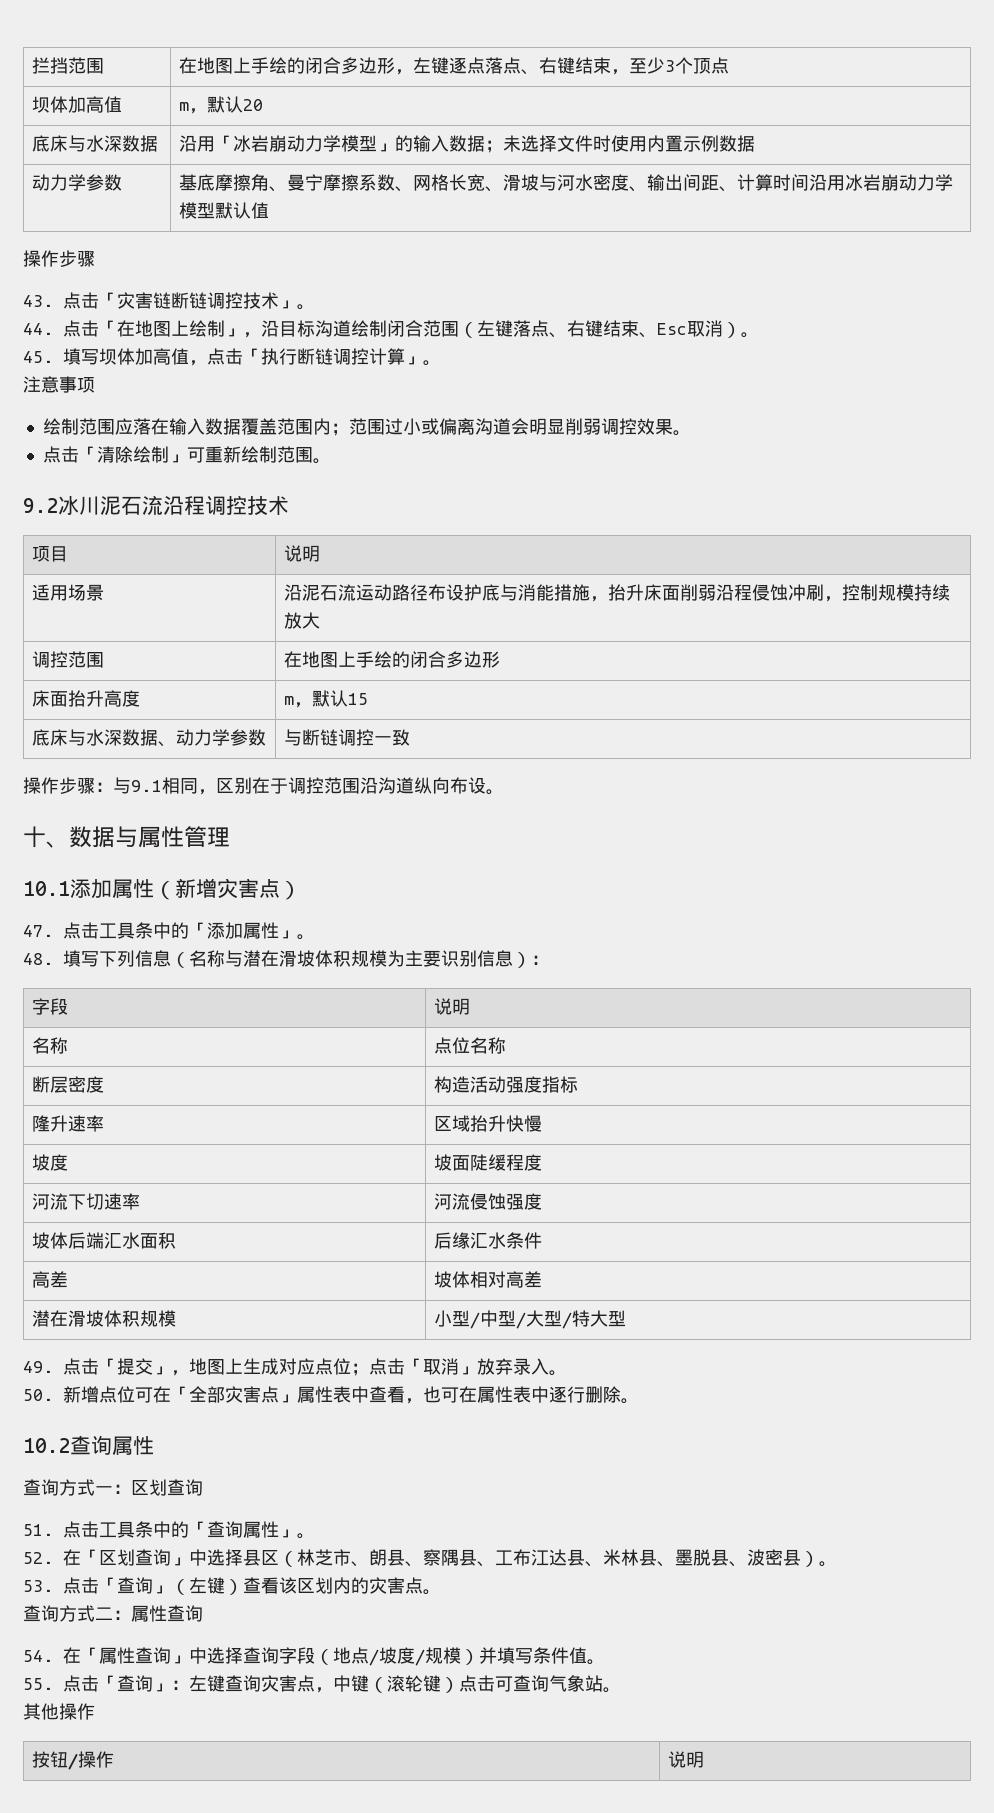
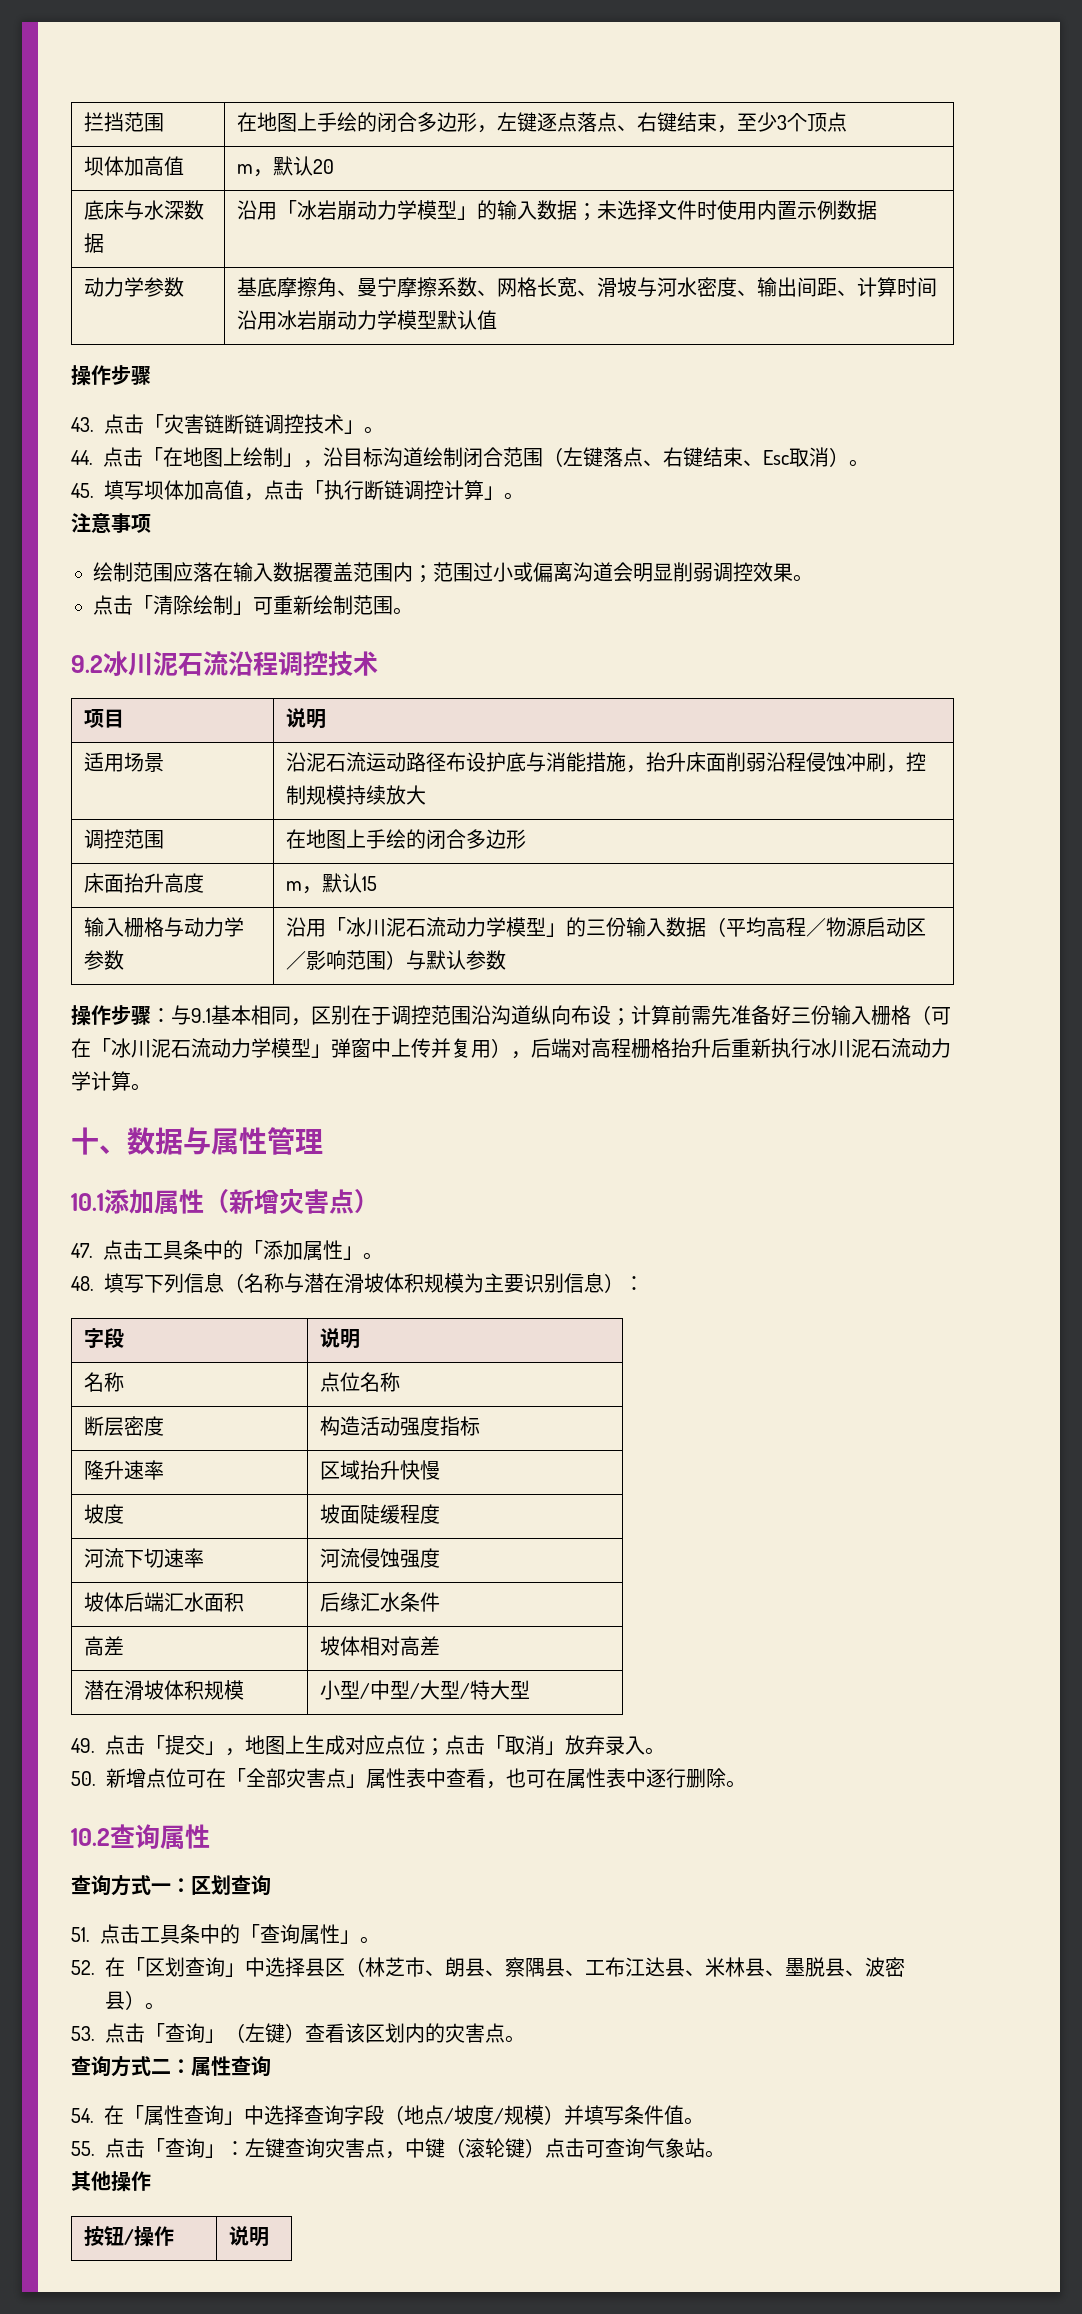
- 底床与水深数据、动力学参数 | 与断链调控一致
+ 输入栅格与动力学参数 | 沿用「冰川泥石流动力学模型」的三份输入数据（平均高程／物源启动区／影响范围）与默认参数
- 操作步骤：与9.1相同，区别在于调控范围沿沟道纵向布设。
+ 操作步骤：与9.1基本相同，区别在于调控范围沿沟道纵向布设；计算前需先准备好三份输入栅格（可在「冰川泥石流动力学模型」弹窗中上传并复用），后端对高程栅格抬升后重新执行冰川泥石流动力学计算。

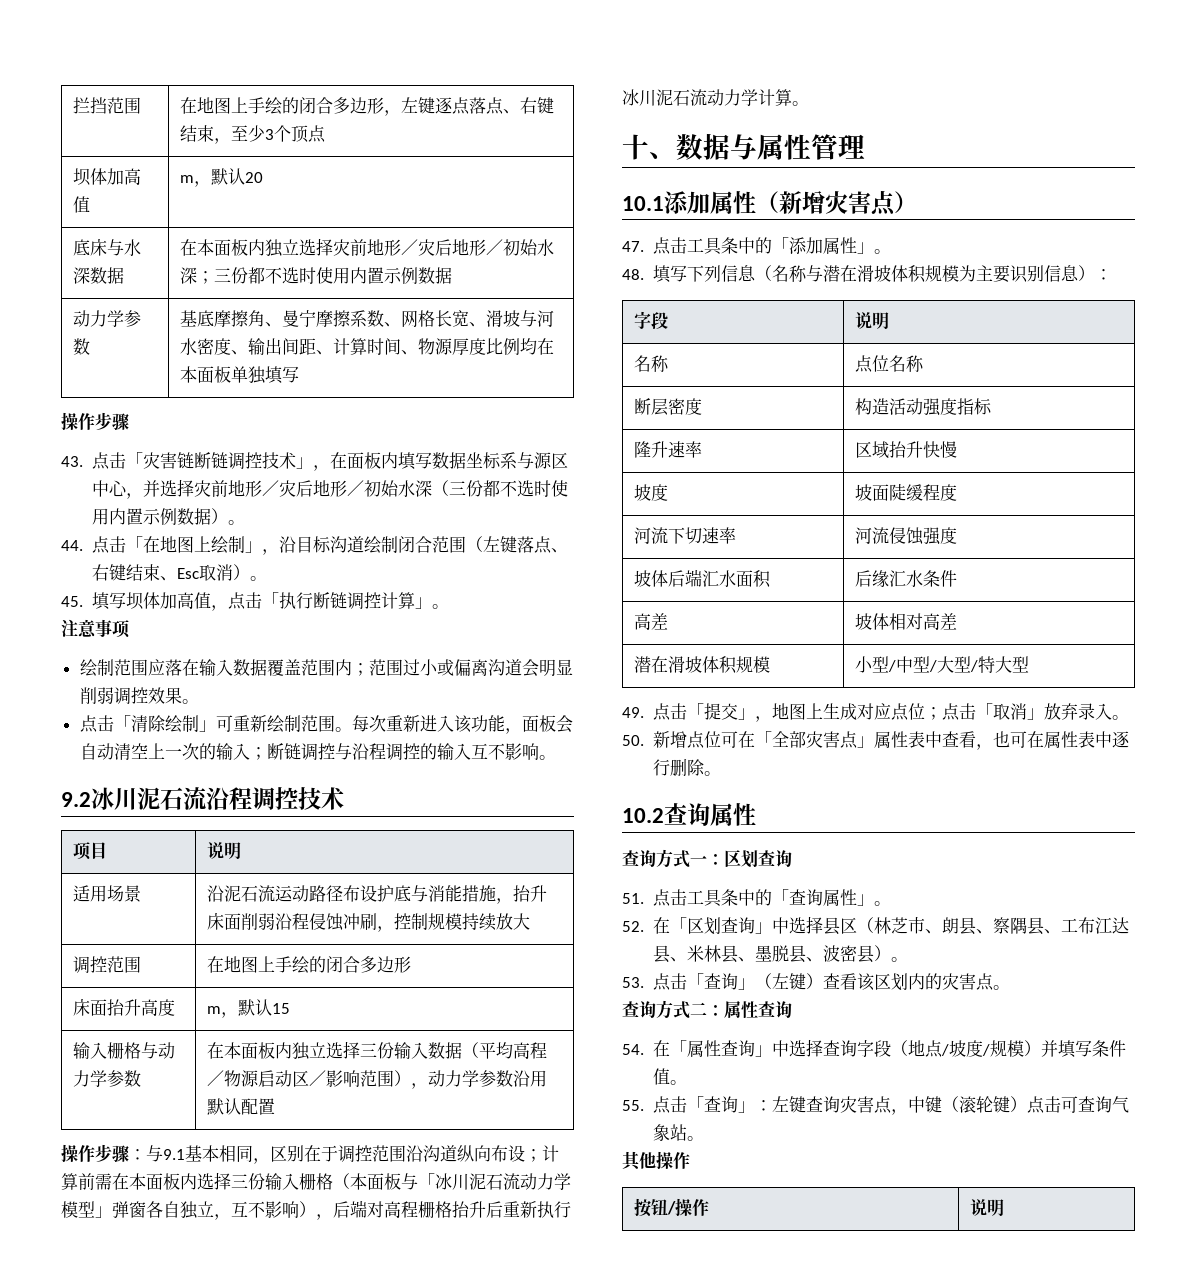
- 底床与水深数据 | 沿用「冰岩崩动力学模型」的输入数据；未选择文件时使用内置示例数据
+ 底床与水深数据 | 在本面板内独立选择灾前地形／灾后地形／初始水深；三份都不选时使用内置示例数据
- 动力学参数 | 基底摩擦角、曼宁摩擦系数、网格长宽、滑坡与河水密度、输出间距、计算时间沿用冰岩崩动力学模型默认值
+ 动力学参数 | 基底摩擦角、曼宁摩擦系数、网格长宽、滑坡与河水密度、输出间距、计算时间、物源厚度比例均在本面板单独填写
- 43.点击「灾害链断链调控技术」。
+ 43.点击「灾害链断链调控技术」，在面板内填写数据坐标系与源区中心，并选择灾前地形／灾后地形／初始水深（三份都不选时使用内置示例数据）。
+ 每次重新进入该功能，面板会自动清空上一次的输入；断链调控与沿程调控的输入互不影响。
- 输入栅格与动力学参数 | 沿用「冰川泥石流动力学模型」的三份输入数据（平均高程／物源启动区／影响范围）与默认参数
+ 输入栅格与动力学参数 | 在本面板内独立选择三份输入数据（平均高程／物源启动区／影响范围），动力学参数沿用默认配置
- 操作步骤：与9.1基本相同，区别在于调控范围沿沟道纵向布设；计算前需先准备好三份输入栅格（可在「冰川泥石流动力学模型」弹窗中上传并复用），后端对高程栅格抬升后重新执行冰川泥石流动力学计算。
+ 操作步骤：与9.1基本相同，区别在于调控范围沿沟道纵向布设；计算前需在本面板内选择三份输入栅格（本面板与「冰川泥石流动力学模型」弹窗各自独立，互不影响），后端对高程栅格抬升后重新执行冰川泥石流动力学计算。

